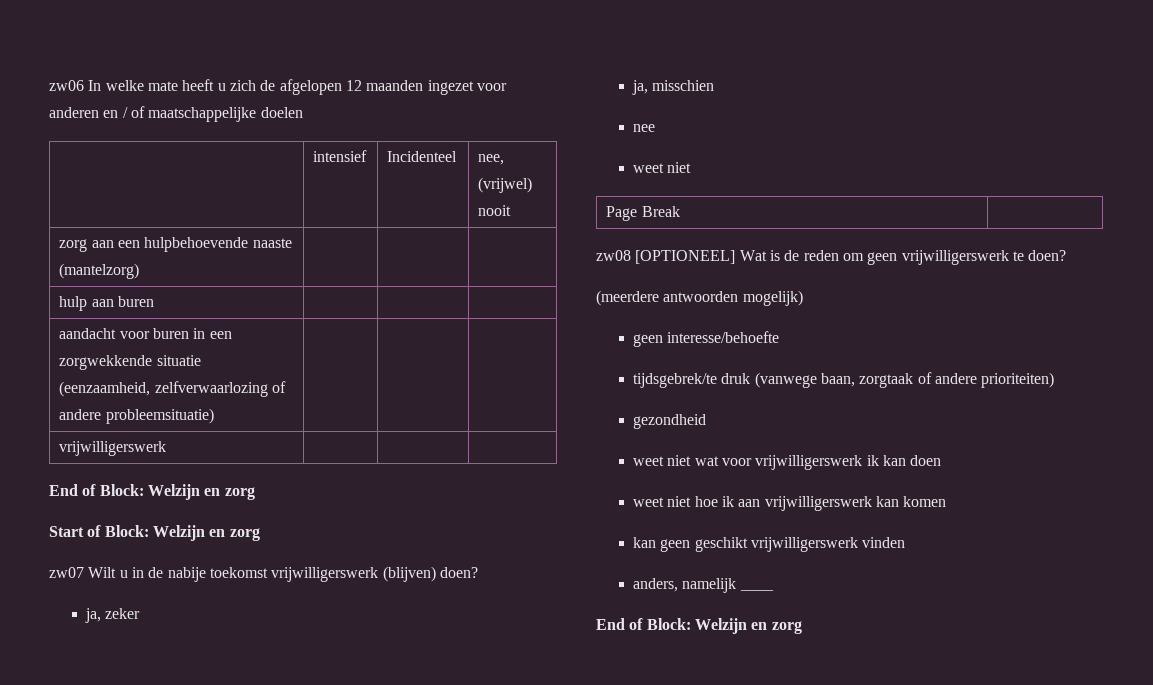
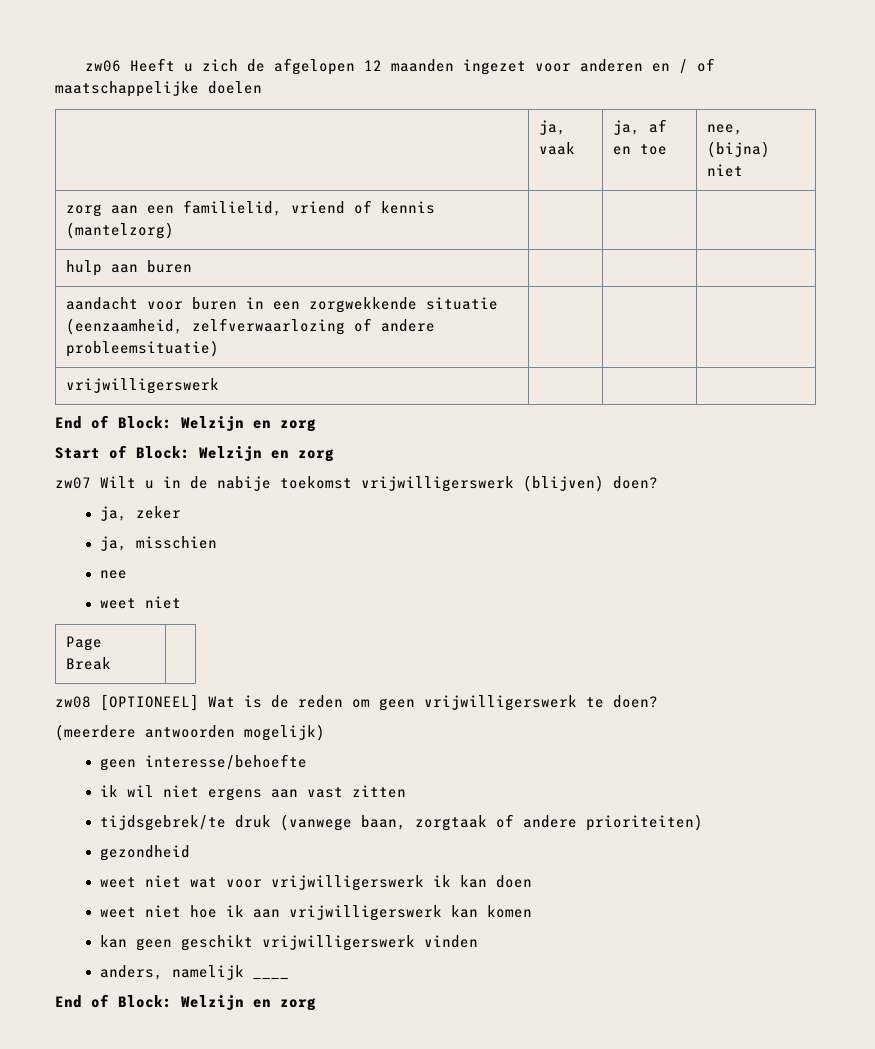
- zw06 In welke mate heeft u zich de afgelopen 12 maanden ingezet voor anderen en / of maatschappelijke doelen
+ zw06 Heeft u zich de afgelopen 12 maanden ingezet voor anderen en / of maatschappelijke doelen
- | intensief | Incidenteel | nee, (vrijwel) nooit
+ | ja, vaak | ja, af en toe | nee, (bijna) niet
- zorg aan een hulpbehoevende naaste (mantelzorg) | | |
+ zorg aan een familielid, vriend of kennis (mantelzorg) | | |
+ ik wil niet ergens aan vast zitten

